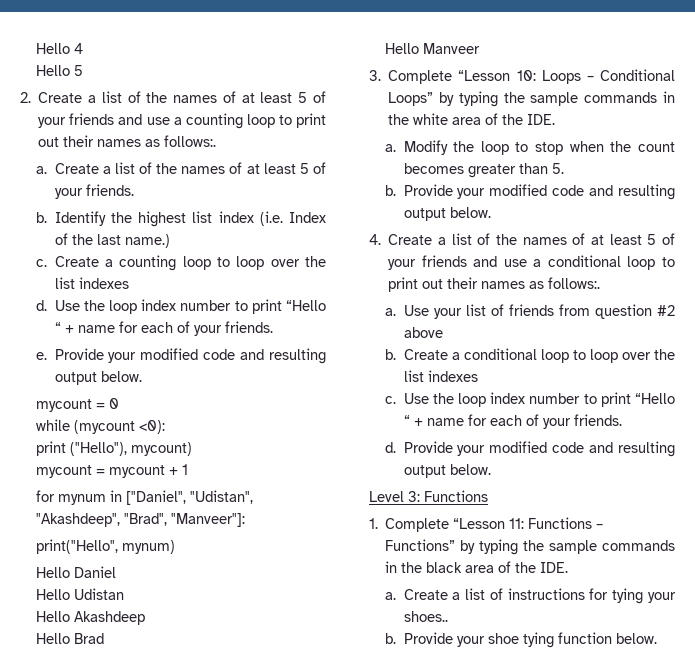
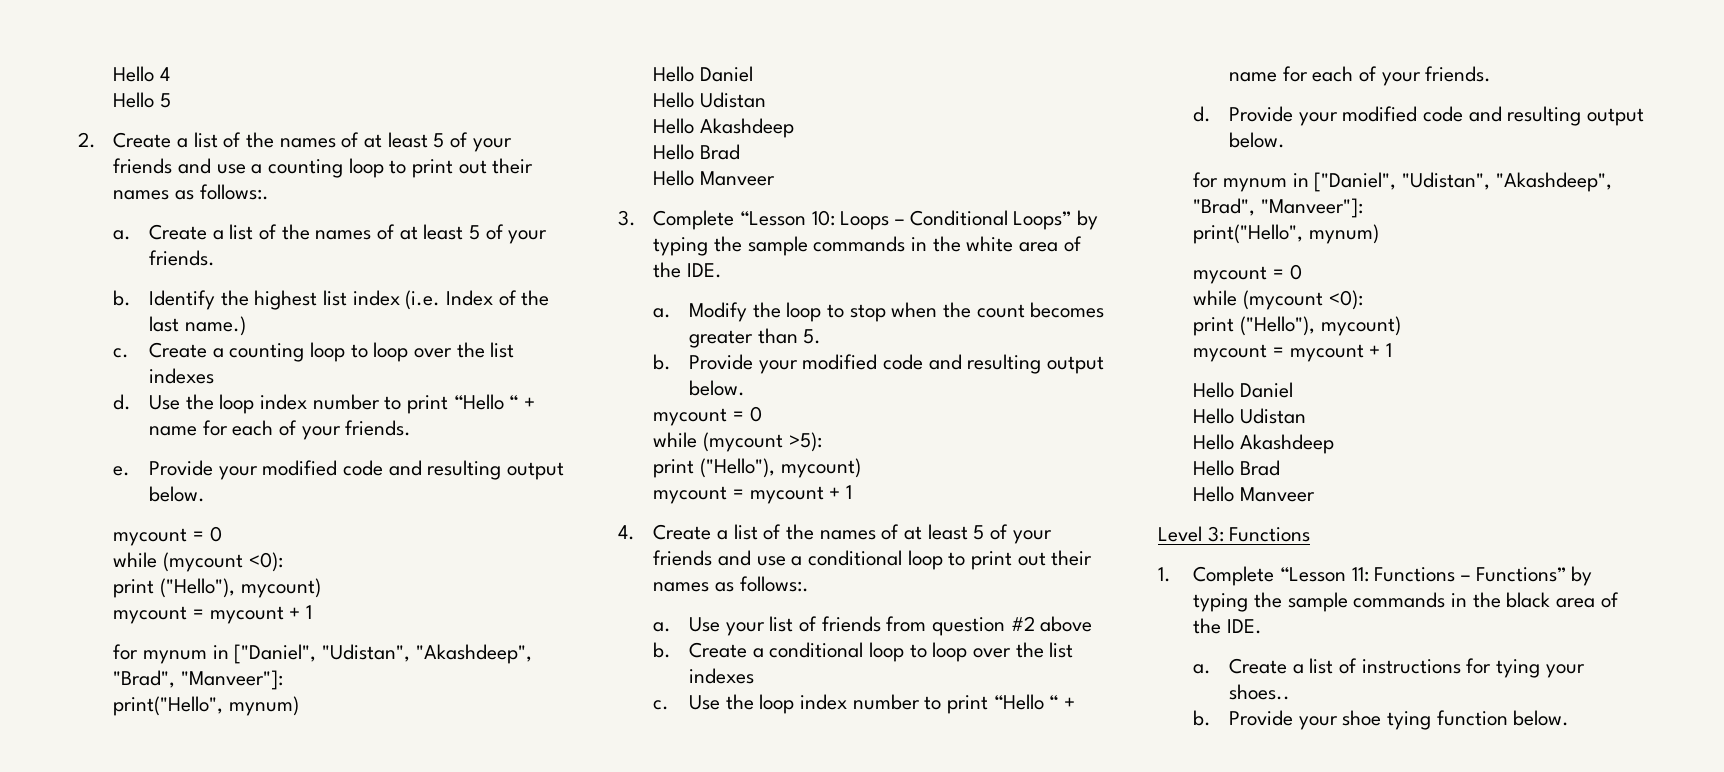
  b. Provide your modified code and resulting output below.
+ mycount = 0
+ while (mycount >5):
+ print ("Hello"), mycount)
+ mycount = mycount + 1
  d. Provide your modified code and resulting output below.
+ for mynum in ["Daniel", "Udistan", "Akashdeep", "Brad", "Manveer"]:
+ print("Hello", mynum)
+ mycount = 0
+ while (mycount <0):
+ print ("Hello"), mycount)
+ mycount = mycount + 1
+ Hello Daniel
+ Hello Udistan
+ Hello Akashdeep
+ Hello Brad
+ Hello Manveer

